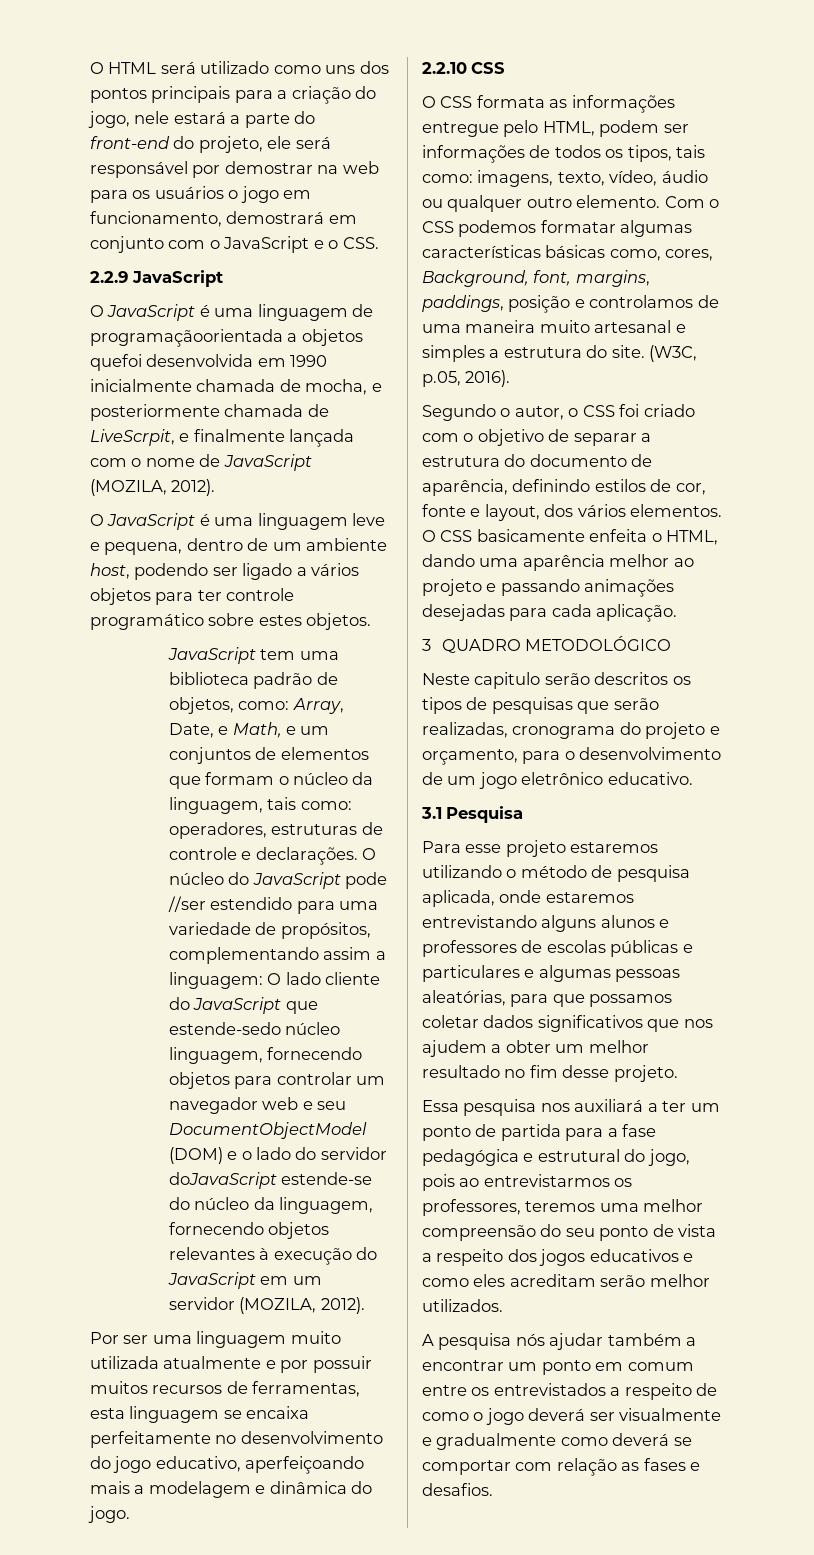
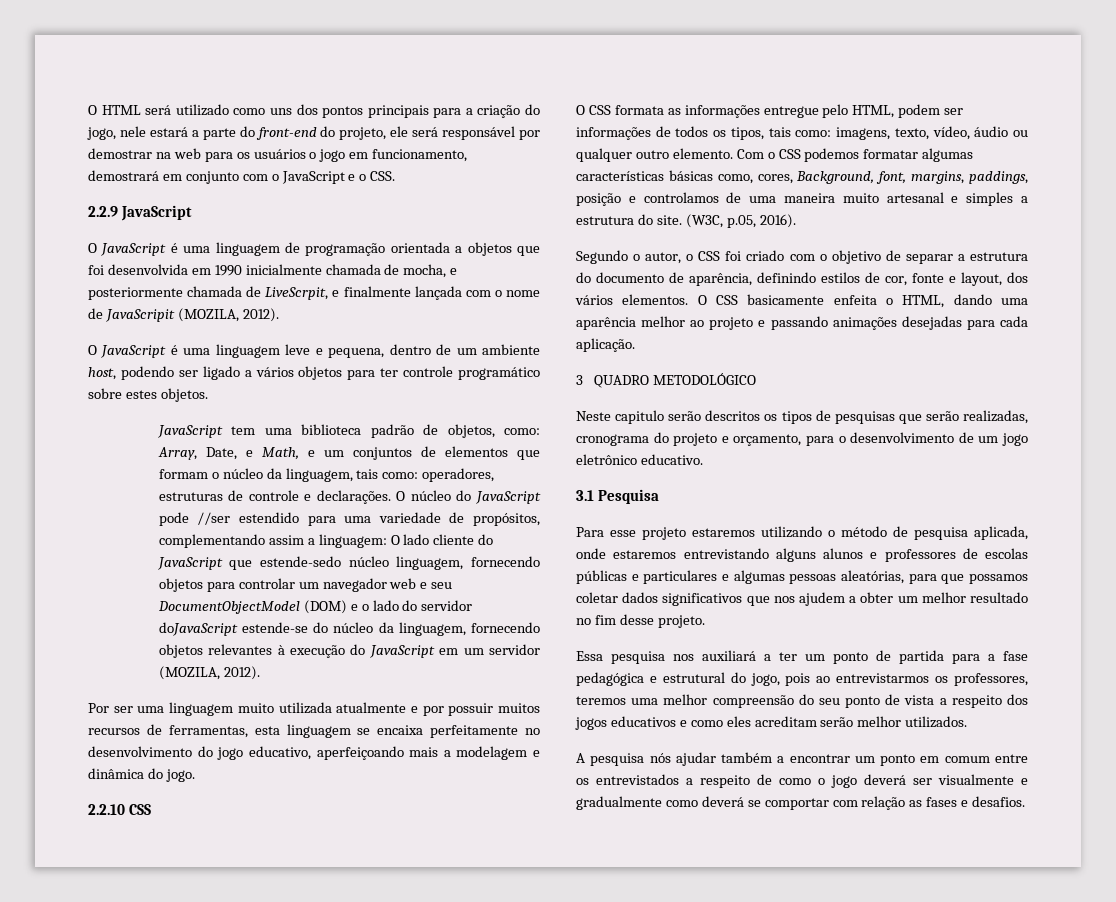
- O JavaScript é uma linguagem de programaçãoorientada a objetos quefoi desenvolvida em 1990 inicialmente chamada de mocha, e posteriormente chamada de LiveScrpit, e finalmente lançada com o nome de JavaScript (MOZILA, 2012).
+ O JavaScript é uma linguagem de programação orientada a objetos que foi desenvolvida em 1990 inicialmente chamada de mocha, e posteriormente chamada de LiveScrpit, e finalmente lançada com o nome de JavaScripit (MOZILA, 2012).

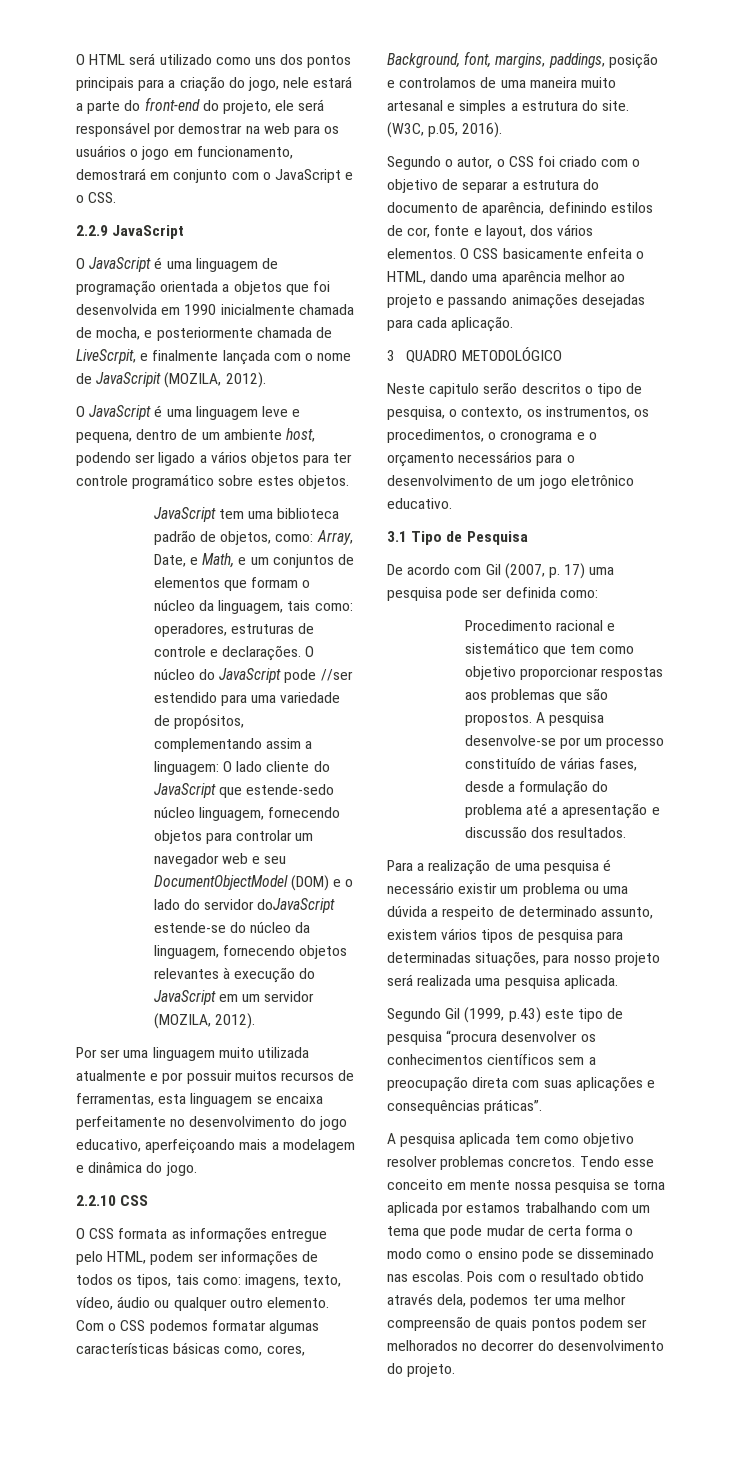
- Neste capitulo serão descritos os tipos de pesquisas que serão realizadas, cronograma do projeto e orçamento, para o desenvolvimento de um jogo eletrônico educativo.
+ Neste capitulo serão descritos o tipo de pesquisa, o contexto, os instrumentos, os procedimentos, o cronograma e o orçamento necessários para o desenvolvimento de um jogo eletrônico educativo.
- 3.1 Pesquisa
+ 3.1 Tipo de Pesquisa
- Para esse projeto estaremos utilizando o método de pesquisa aplicada, onde estaremos entrevistando alguns alunos e professores de escolas públicas e particulares e algumas pessoas aleatórias, para que possamos coletar dados significativos que nos ajudem a obter um melhor resultado no fim desse projeto.
- Essa pesquisa nos auxiliará a ter um ponto de partida para a fase pedagógica e estrutural do jogo, pois ao entrevistarmos os professores, teremos uma melhor compreensão do seu ponto de vista a respeito dos jogos educativos e como eles acreditam serão melhor utilizados.
- A pesquisa nós ajudar também a encontrar um ponto em comum entre os entrevistados a respeito de como o jogo deverá ser visualmente e gradualmente como deverá se comportar com relação as fases e desafios.
+ De acordo com Gil (2007, p. 17) uma pesquisa pode ser definida como:
+ Procedimento racional e sistemático que tem como objetivo proporcionar respostas aos problemas que são propostos. A pesquisa desenvolve-se por um processo constituído de várias fases, desde a formulação do problema até a apresentação e discussão dos resultados.
+ Para a realização de uma pesquisa é necessário existir um problema ou uma dúvida a respeito de determinado assunto, existem vários tipos de pesquisa para determinadas situações, para nosso projeto será realizada uma pesquisa aplicada.
+ Segundo Gil (1999, p.43) este tipo de pesquisa “procura desenvolver os conhecimentos científicos sem a preocupação direta com suas aplicações e consequências práticas”.
+ A pesquisa aplicada tem como objetivo resolver problemas concretos. Tendo esse conceito em mente nossa pesquisa se torna aplicada por estamos trabalhando com um tema que pode mudar de certa forma o modo como o ensino pode se disseminado nas escolas. Pois com o resultado obtido através dela, podemos ter uma melhor compreensão de quais pontos podem ser melhorados no decorrer do desenvolvimento do projeto.

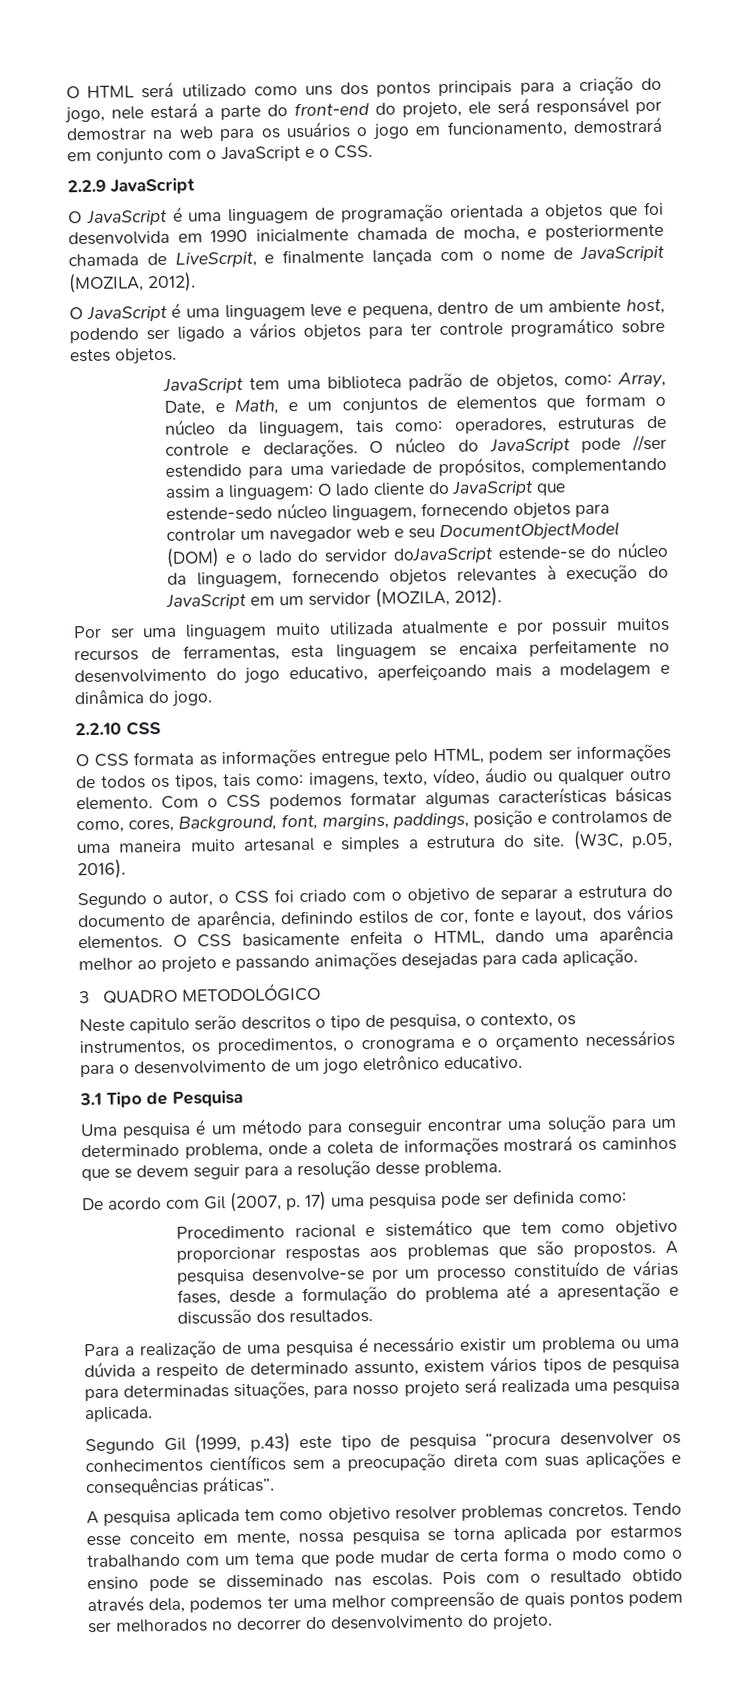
+ Uma pesquisa é um método para conseguir encontrar uma solução para um determinado problema, onde a coleta de informações mostrará os caminhos que se devem seguir para a resolução desse problema.
- Tendo esse conceito em mente nossa pesquisa se torna aplicada por estamos trabalhando com um tema que pode mudar de certa forma o modo como o ensino pode se disseminado nas escolas.
+ Tendo esse conceito em mente, nossa pesquisa se torna aplicada por estarmos trabalhando com um tema que pode mudar de certa forma o modo como o ensino pode se disseminado nas escolas.

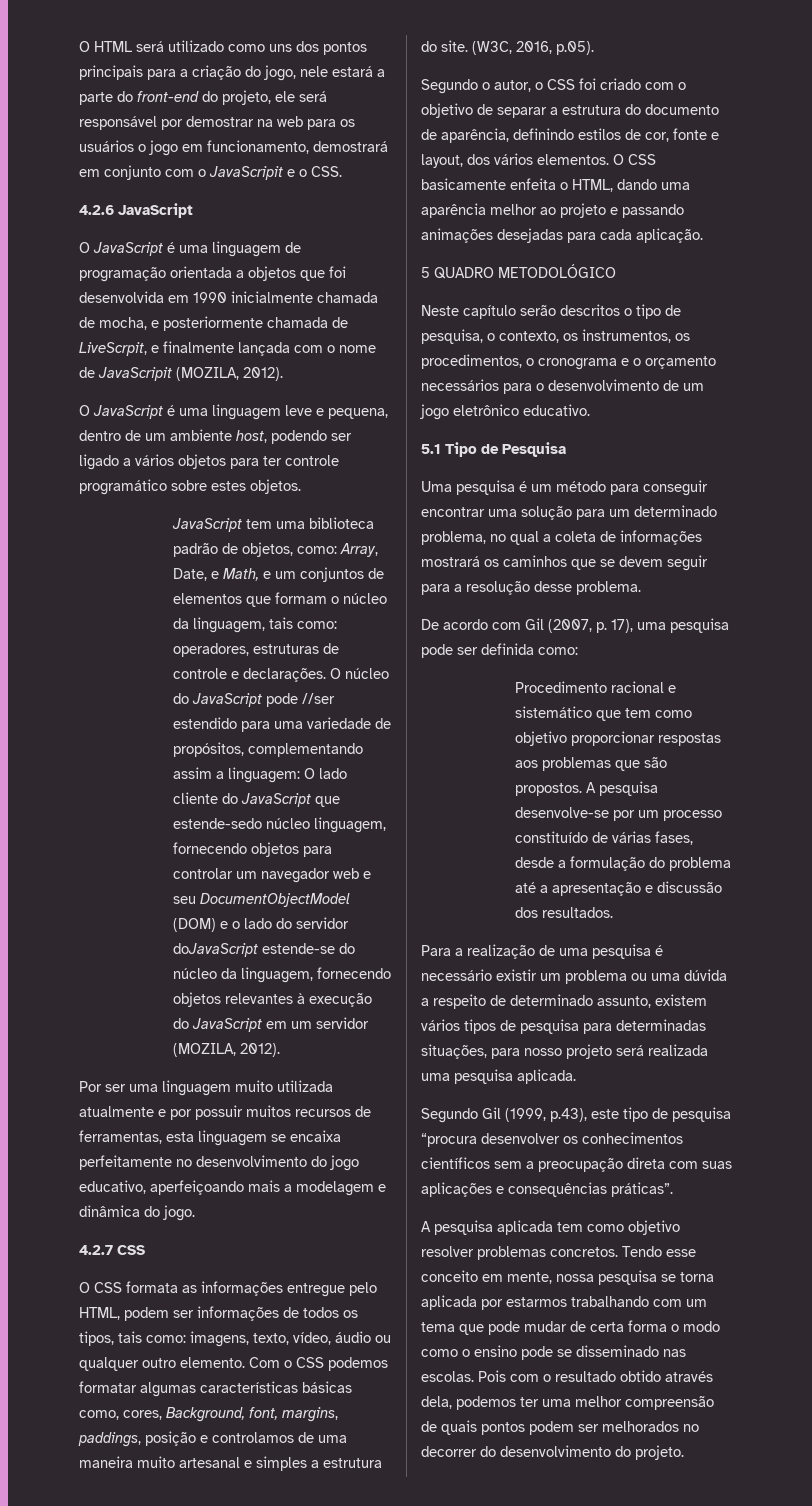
- O HTML será utilizado como uns dos pontos principais para a criação do jogo, nele estará a parte do front-end do projeto, ele será responsável por demostrar na web para os usuários o jogo em funcionamento, demostrará em conjunto com o JavaScript e o CSS.
+ O HTML será utilizado como uns dos pontos principais para a criação do jogo, nele estará a parte do front-end do projeto, ele será responsável por demostrar na web para os usuários o jogo em funcionamento, demostrará em conjunto com o JavaScripit e o CSS.
- 2.2.9 JavaScript
+ 4.2.6 JavaScript
- 2.2.10 CSS
+ 4.2.7 CSS
- (W3C, p.05, 2016).
+ (W3C, 2016, p.05).
- 3 QUADRO METODOLÓGICO
+ 5 QUADRO METODOLÓGICO
- Neste capitulo serão descritos o tipo de pesquisa, o contexto, os instrumentos, os procedimentos, o cronograma e o orçamento necessários para o desenvolvimento de um jogo eletrônico educativo.
+ Neste capítulo serão descritos o tipo de pesquisa, o contexto, os instrumentos, os procedimentos, o cronograma e o orçamento necessários para o desenvolvimento de um jogo eletrônico educativo.
- 3.1 Tipo de Pesquisa
+ 5.1 Tipo de Pesquisa
- Uma pesquisa é um método para conseguir encontrar uma solução para um determinado problema, onde a coleta de informações mostrará os caminhos que se devem seguir para a resolução desse problema.
+ Uma pesquisa é um método para conseguir encontrar uma solução para um determinado problema, no qual a coleta de informações mostrará os caminhos que se devem seguir para a resolução desse problema.
- De acordo com Gil (2007, p. 17) uma pesquisa pode ser definida como:
+ De acordo com Gil (2007, p. 17), uma pesquisa pode ser definida como:
- Segundo Gil (1999, p.43) este tipo de pesquisa “procura desenvolver os conhecimentos científicos sem a preocupação direta com suas aplicações e consequências práticas”.
+ Segundo Gil (1999, p.43), este tipo de pesquisa “procura desenvolver os conhecimentos científicos sem a preocupação direta com suas aplicações e consequências práticas”.

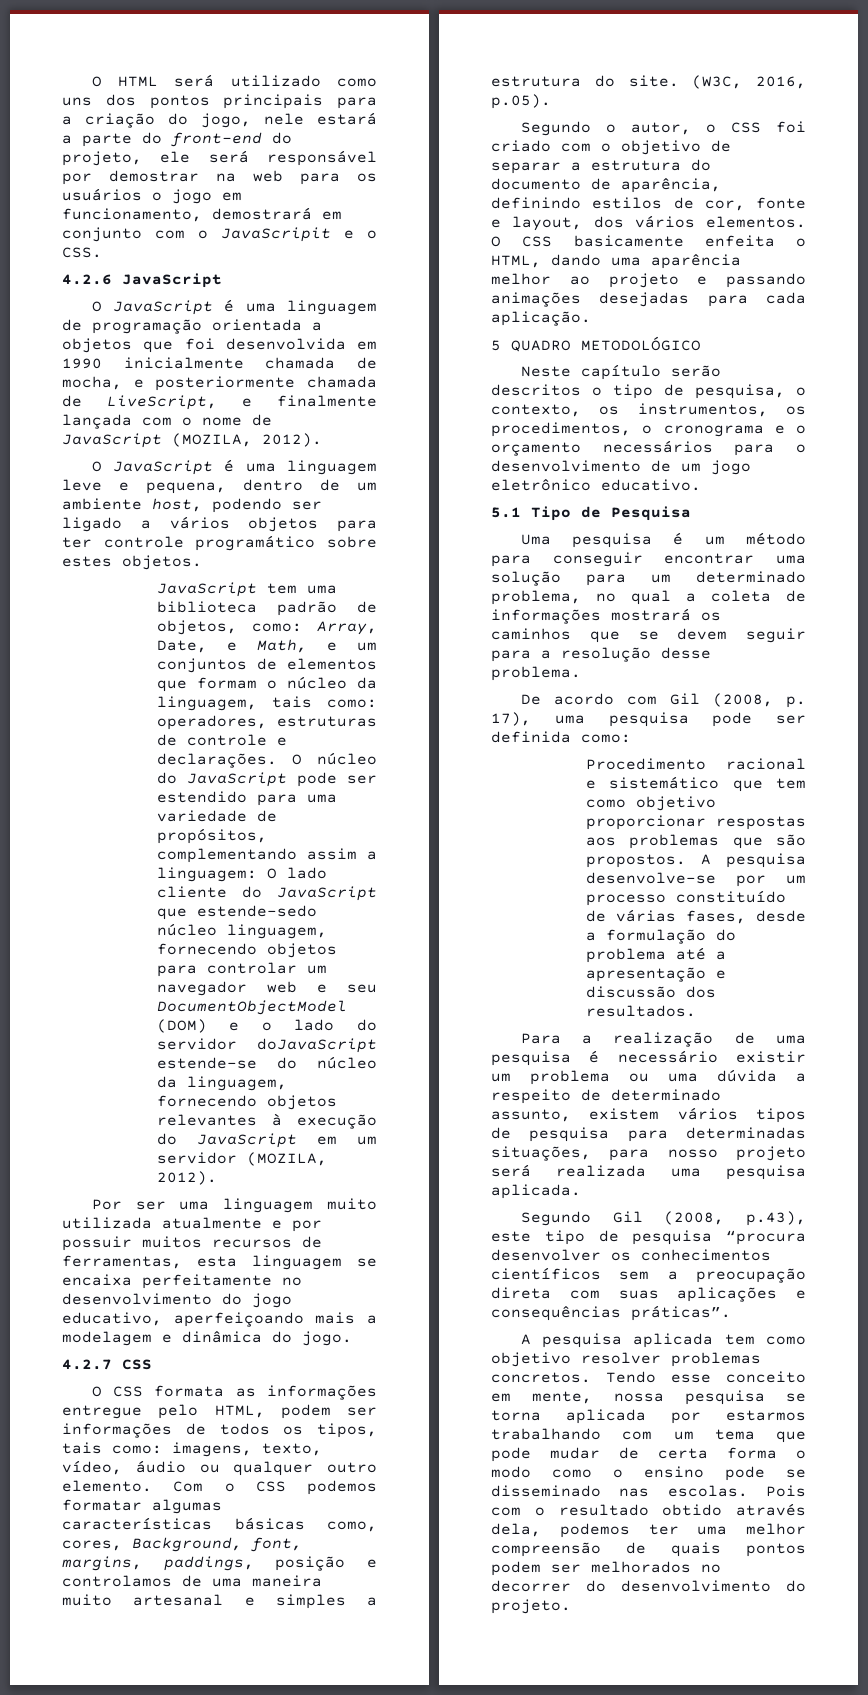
- O JavaScript é uma linguagem de programação orientada a objetos que foi desenvolvida em 1990 inicialmente chamada de mocha, e posteriormente chamada de LiveScrpit, e finalmente lançada com o nome de JavaScripit (MOZILA, 2012).
+ O JavaScript é uma linguagem de programação orientada a objetos que foi desenvolvida em 1990 inicialmente chamada de mocha, e posteriormente chamada de LiveScript, e finalmente lançada com o nome de JavaScript (MOZILA, 2012).
- O núcleo do JavaScript pode //ser estendido para uma variedade de propósitos, complementando assim a linguagem: O lado cliente do JavaScript que estende-sedo núcleo linguagem, fornecendo objetos para controlar um navegador web e seu DocumentObjectModel (DOM) e o lado do servidor doJavaScript estende-se do núcleo da linguagem, fornecendo objetos relevantes à execução do JavaScript em um servidor (MOZILA, 2012).
+ O núcleo do JavaScript pode ser estendido para uma variedade de propósitos, complementando assim a linguagem: O lado cliente do JavaScript que estende-sedo núcleo linguagem, fornecendo objetos para controlar um navegador web e seu DocumentObjectModel (DOM) e o lado do servidor doJavaScript estende-se do núcleo da linguagem, fornecendo objetos relevantes à execução do JavaScript em um servidor (MOZILA, 2012).
- De acordo com Gil (2007, p. 17), uma pesquisa pode ser definida como:
+ De acordo com Gil (2008, p. 17), uma pesquisa pode ser definida como:
- Segundo Gil (1999, p.43), este tipo de pesquisa “procura desenvolver os conhecimentos científicos sem a preocupação direta com suas aplicações e consequências práticas”.
+ Segundo Gil (2008, p.43), este tipo de pesquisa “procura desenvolver os conhecimentos científicos sem a preocupação direta com suas aplicações e consequências práticas”.

